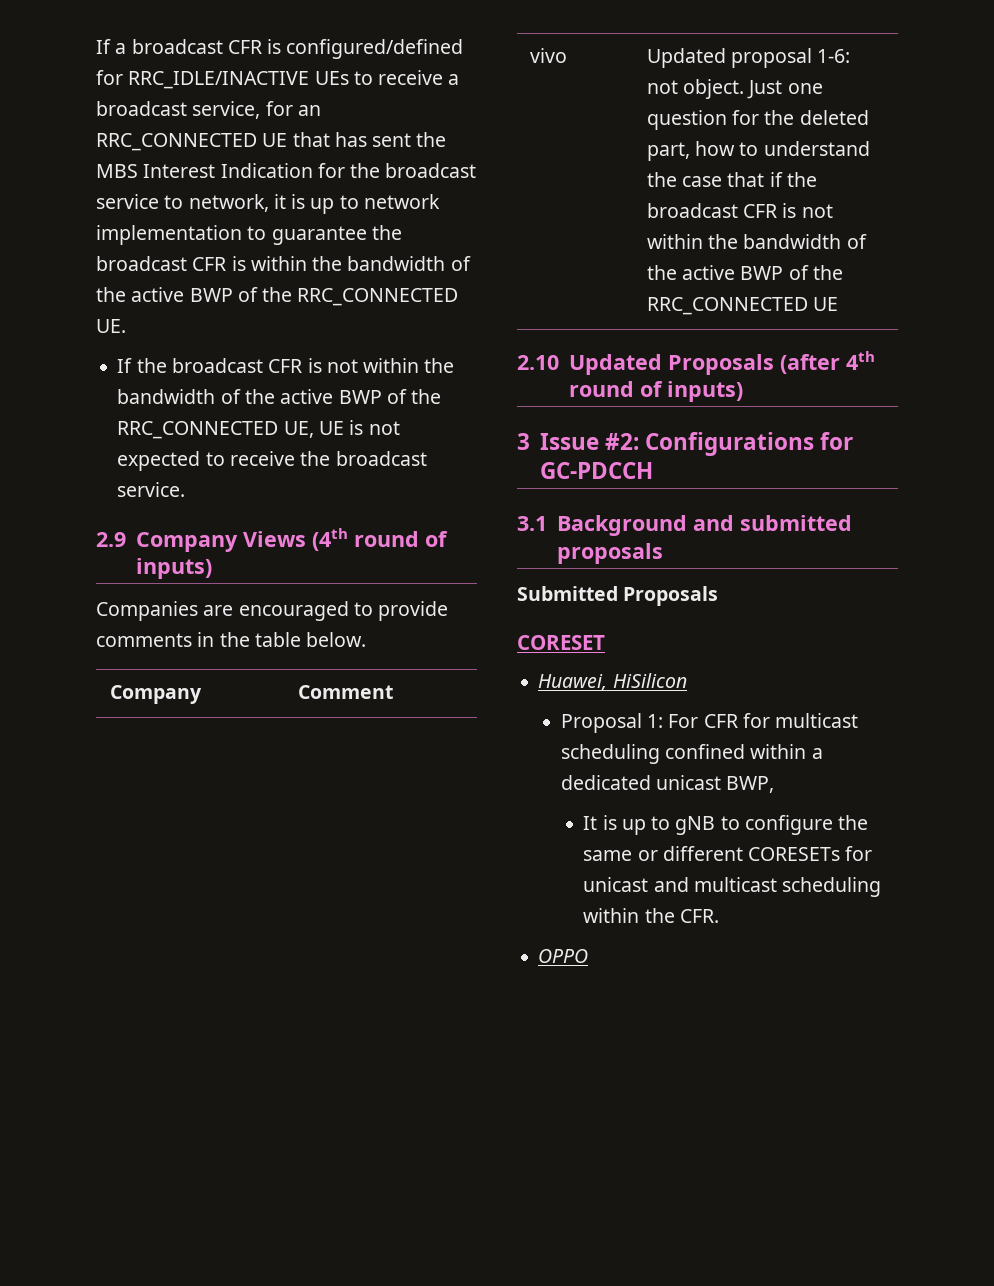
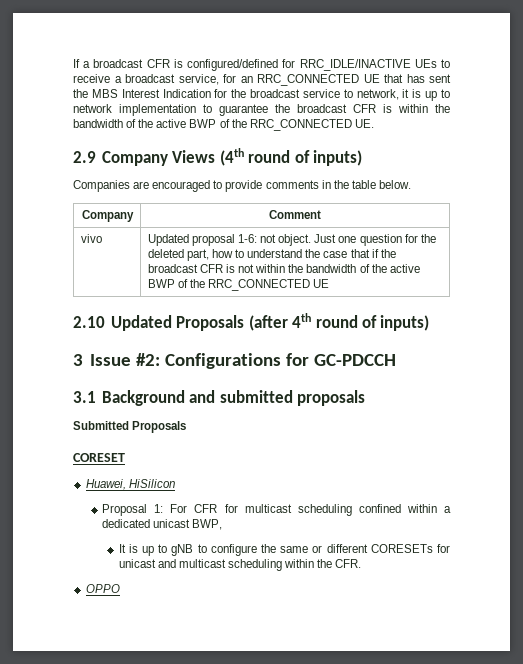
- If the broadcast CFR is not within the bandwidth of the active BWP of the RRC_CONNECTED UE, UE is not expected to receive the broadcast service.

